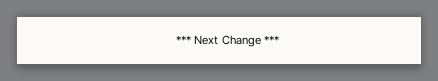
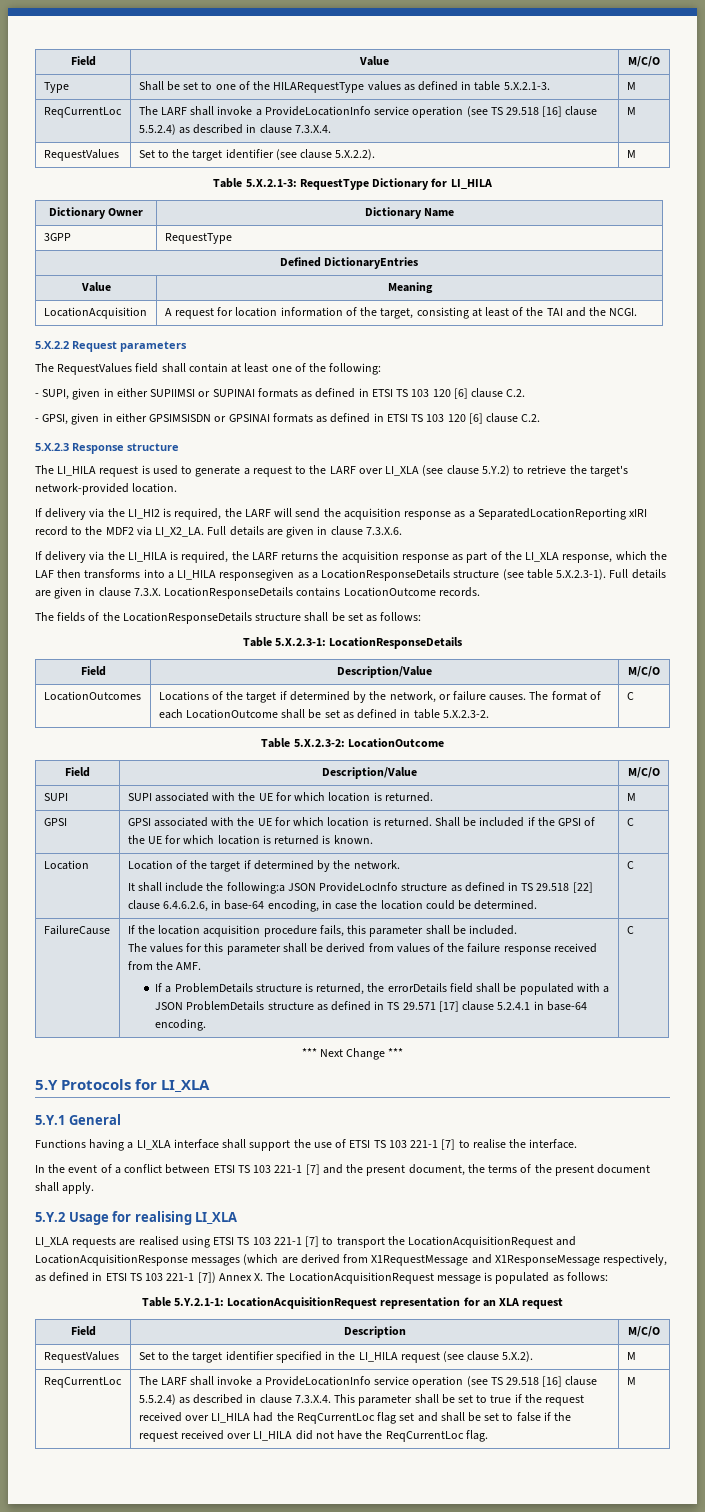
+ Field | Value | M/C/O
+ Type | Shall be set to one of the HILARequestType values as defined in table 5.X.2.1-3. | M
+ ReqCurrentLoc | The LARF shall invoke a ProvideLocationInfo service operation (see TS 29.518 [16] clause 5.5.2.4) as described in clause 7.3.X.4. | M
+ RequestValues | Set to the target identifier (see clause 5.X.2.2). | M
+ Table 5.X.2.1-3: RequestType Dictionary for LI_HILA
+ Dictionary Owner | Dictionary Name
+ 3GPP | RequestType
+ Defined DictionaryEntries
+ Value | Meaning
+ LocationAcquisition | A request for location information of the target, consisting at least of the TAI and the NCGI.
+ 5.X.2.2 Request parameters
+ The RequestValues field shall contain at least one of the following:
+ - SUPI, given in either SUPIIMSI or SUPINAI formats as defined in ETSI TS 103 120 [6] clause C.2.
+ - GPSI, given in either GPSIMSISDN or GPSINAI formats as defined in ETSI TS 103 120 [6] clause C.2.
+ 5.X.2.3 Response structure
+ The LI_HILA request is used to generate a request to the LARF over LI_XLA (see clause 5.Y.2) to retrieve the target's network-provided location.
+ If delivery via the LI_HI2 is required, the LARF will send the acquisition response as a SeparatedLocationReporting xIRI record to the MDF2 via LI_X2_LA. Full details are given in clause 7.3.X.6.
+ If delivery via the LI_HILA is required, the LARF returns the acquisition response as part of the LI_XLA response, which the LAF then transforms into a LI_HILA responsegiven as a LocationResponseDetails structure (see table 5.X.2.3-1). Full details are given in clause 7.3.X. LocationResponseDetails contains LocationOutcome records.
+ The fields of the LocationResponseDetails structure shall be set as follows:
+ Table 5.X.2.3-1: LocationResponseDetails
+ Field | Description/Value | M/C/O
+ LocationOutcomes | Locations of the target if determined by the network, or failure causes. The format of each LocationOutcome shall be set as defined in table 5.X.2.3-2. | C
+ Table 5.X.2.3-2: LocationOutcome
+ Field | Description/Value | M/C/O
+ SUPI | SUPI associated with the UE for which location is returned. | M
+ GPSI | GPSI associated with the UE for which location is returned. Shall be included if the GPSI of the UE for which location is returned is known. | C
+ Location | Location of the target if determined by the network.
+ It shall include the following:a JSON ProvideLocInfo structure as defined in TS 29.518 [22] clause 6.4.6.2.6, in base-64 encoding, in case the location could be determined. | C
+ FailureCause | If the location acquisition procedure fails, this parameter shall be included.
+ The values for this parameter shall be derived from values of the failure response received from the AMF.
+ If a ProblemDetails structure is returned, the errorDetails field shall be populated with a JSON ProblemDetails structure as defined in TS 29.571 [17] clause 5.2.4.1 in base-64 encoding. | C
  *** Next Change ***
+ 5.Y Protocols for LI_XLA
+ 5.Y.1 General
+ Functions having a LI_XLA interface shall support the use of ETSI TS 103 221-1 [7] to realise the interface.
+ In the event of a conflict between ETSI TS 103 221-1 [7] and the present document, the terms of the present document shall apply.
+ 5.Y.2 Usage for realising LI_XLA
+ LI_XLA requests are realised using ETSI TS 103 221-1 [7] to transport the LocationAcquisitionRequest and LocationAcquisitionResponse messages (which are derived from X1RequestMessage and X1ResponseMessage respectively, as defined in ETSI TS 103 221-1 [7]) Annex X. The LocationAcquisitionRequest message is populated as follows:
+ Table 5.Y.2.1-1: LocationAcquisitionRequest representation for an XLA request
+ Field | Description | M/C/O
+ RequestValues | Set to the target identifier specified in the LI_HILA request (see clause 5.X.2). | M
+ ReqCurrentLoc | The LARF shall invoke a ProvideLocationInfo service operation (see TS 29.518 [16] clause 5.5.2.4) as described in clause 7.3.X.4. This parameter shall be set to true if the request received over LI_HILA had the ReqCurrentLoc flag set and shall be set to false if the request received over LI_HILA did not have the ReqCurrentLoc flag. | M

